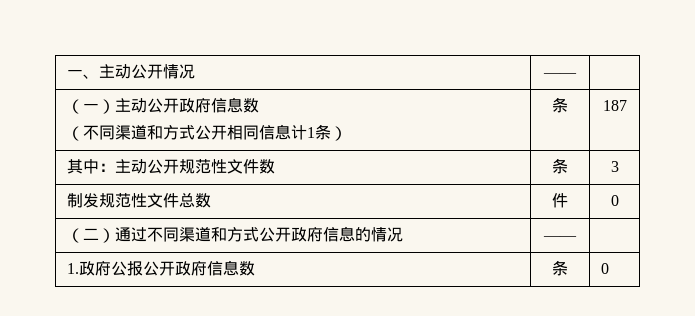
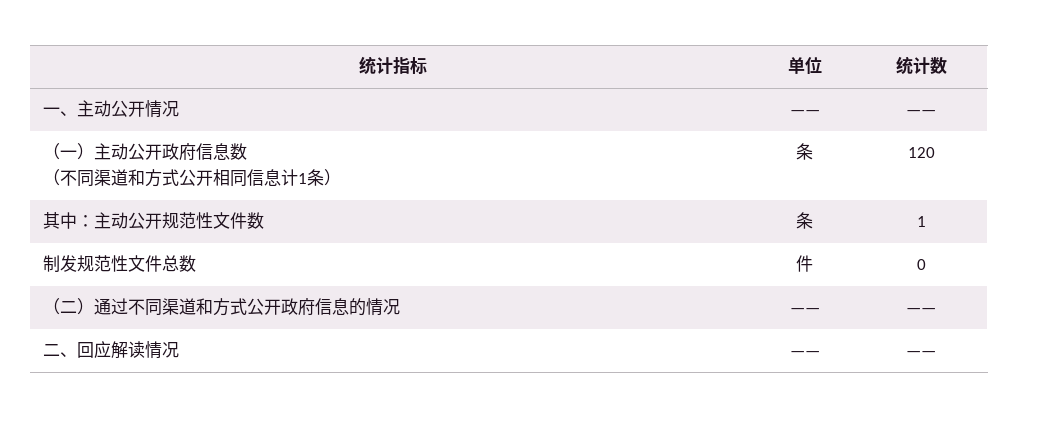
+ 统计指标 | 单位 | 统计数
- 一、主动公开情况 | —— |
+ 一、主动公开情况 | —— | ——
  （一）主动公开政府信息数
- （不同渠道和方式公开相同信息计1条） | 条 | 187
+ （不同渠道和方式公开相同信息计1条） | 条 | 120
- 其中：主动公开规范性文件数 | 条 | 3
+ 其中：主动公开规范性文件数 | 条 | 1
- （二）通过不同渠道和方式公开政府信息的情况 | —— |
- 1.政府公报公开政府信息数 | 条 | 0
+ （二）通过不同渠道和方式公开政府信息的情况 | —— | ——
+ 二、回应解读情况 | —— | ——

